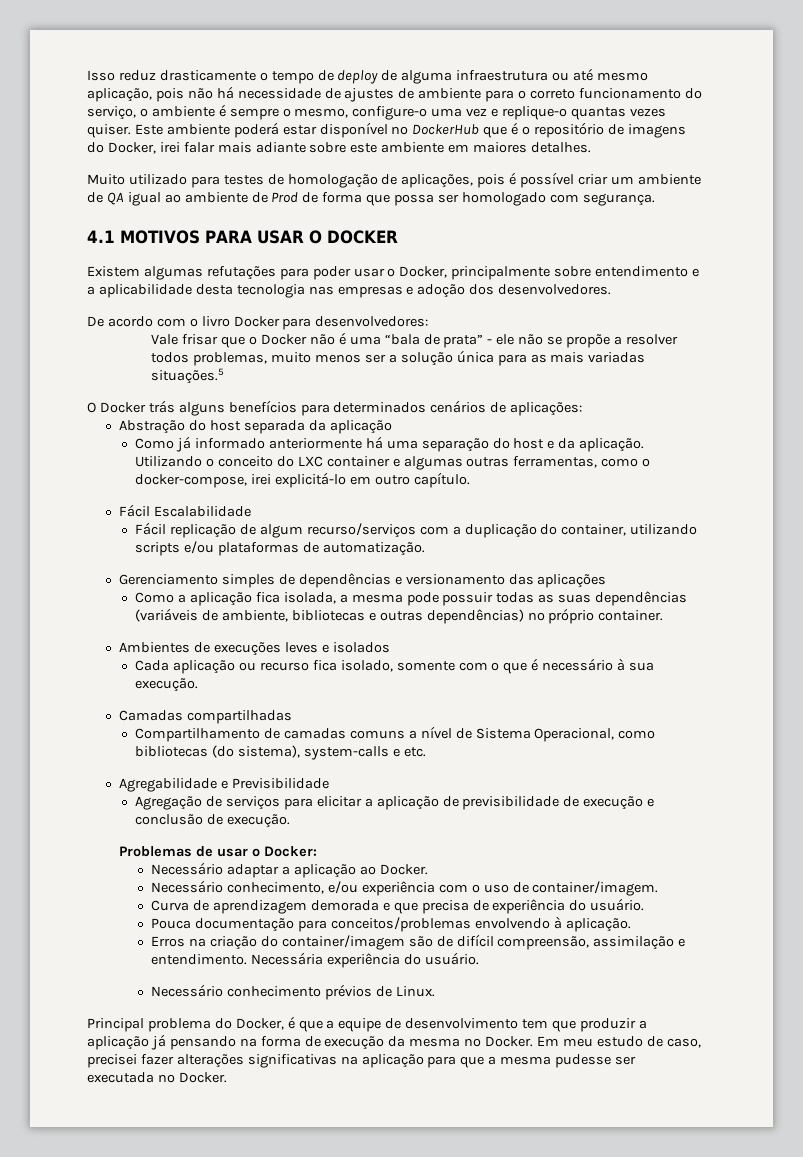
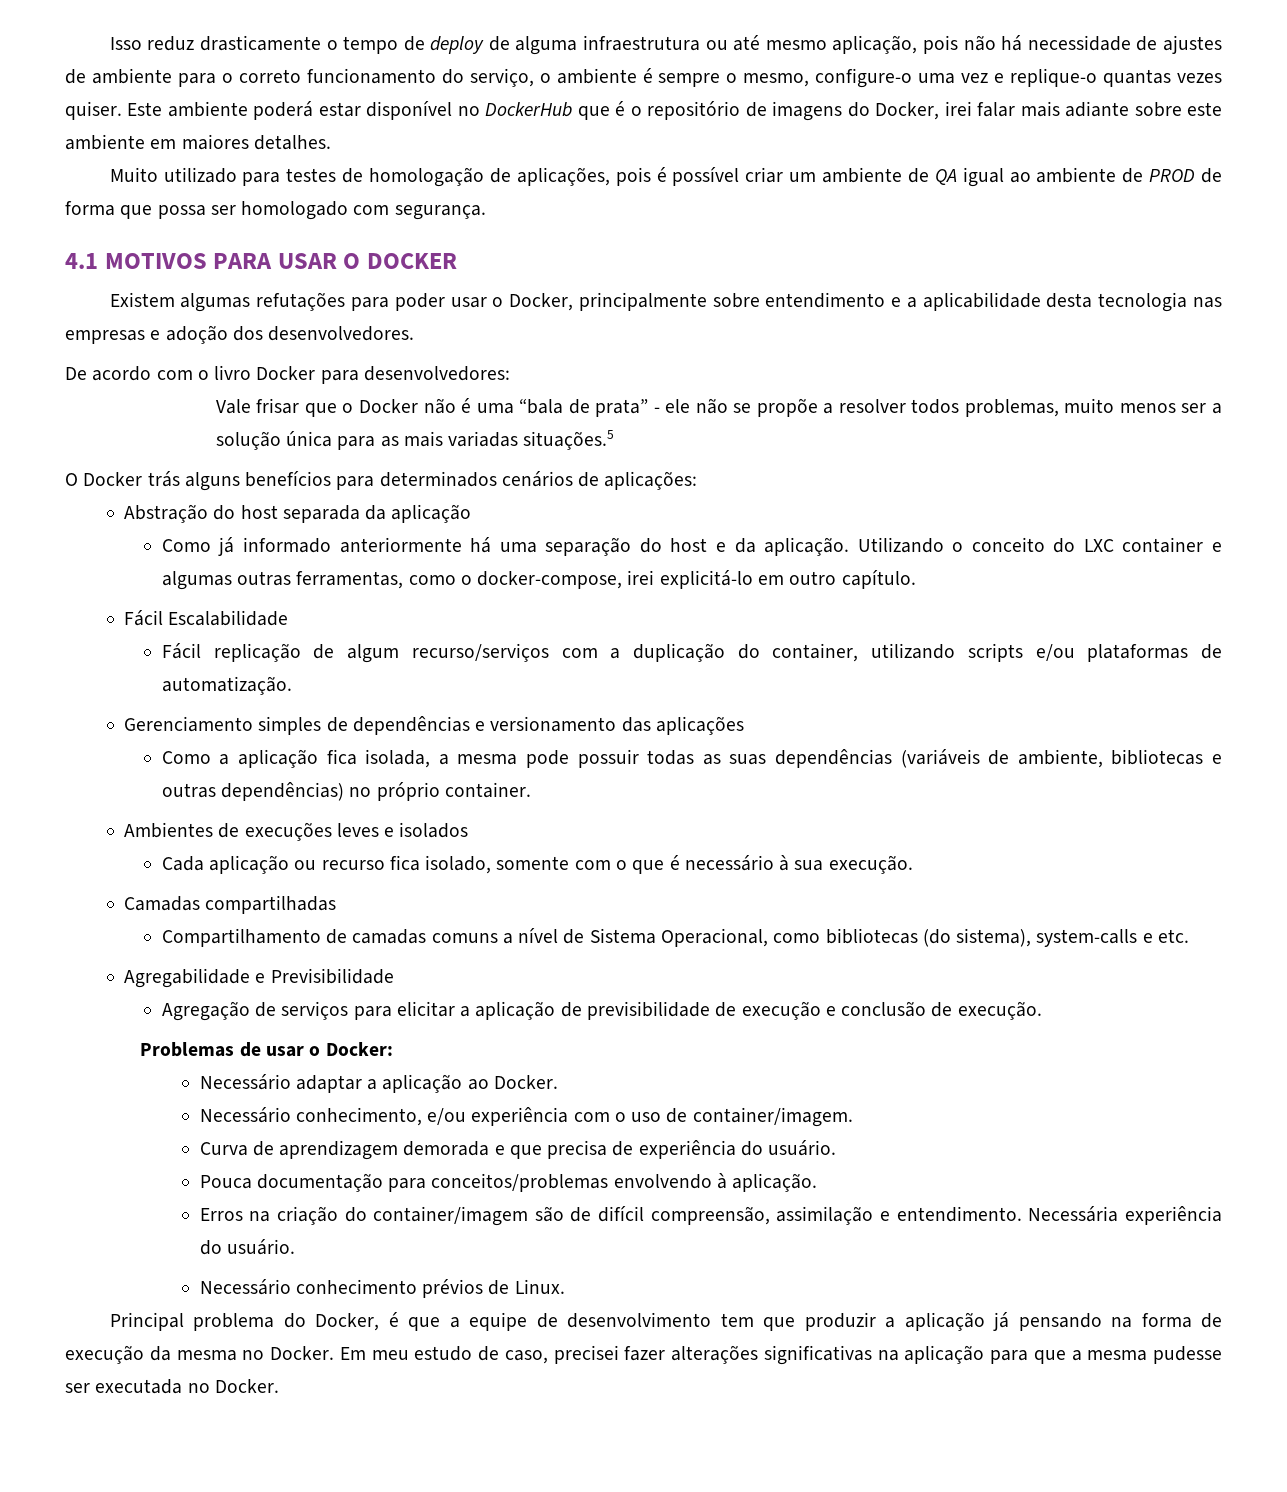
- Muito utilizado para testes de homologação de aplicações, pois é possível criar um ambiente de QA igual ao ambiente de Prod de forma que possa ser homologado com segurança.
+ Muito utilizado para testes de homologação de aplicações, pois é possível criar um ambiente de QA igual ao ambiente de PROD de forma que possa ser homologado com segurança.

